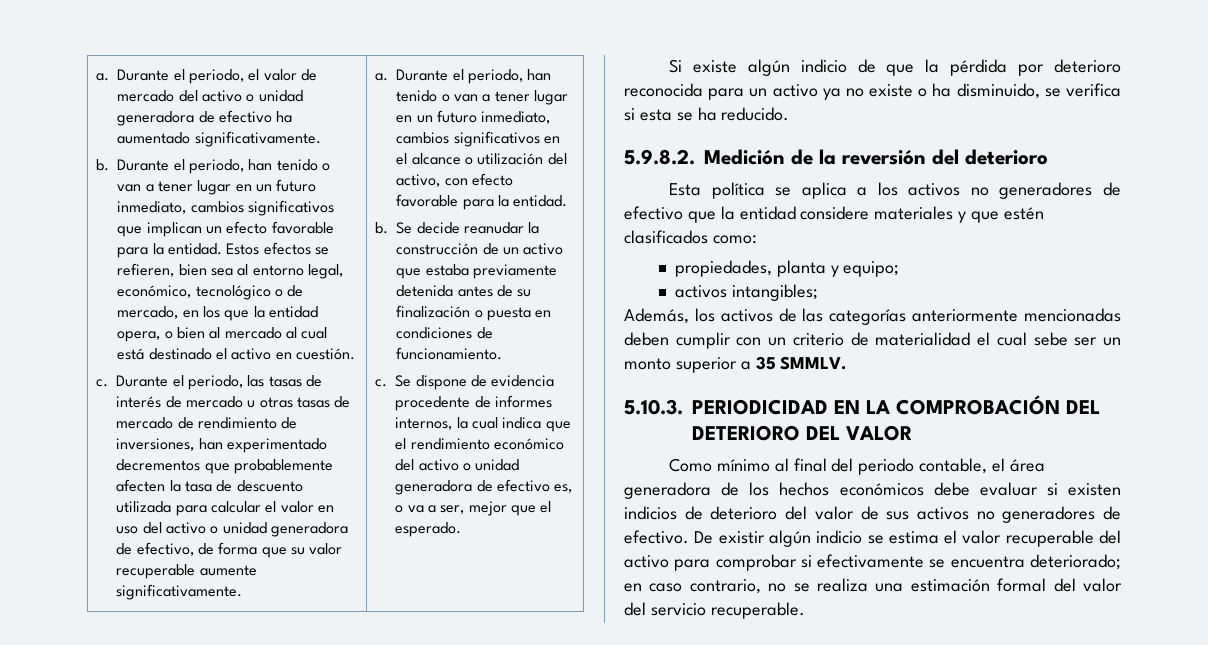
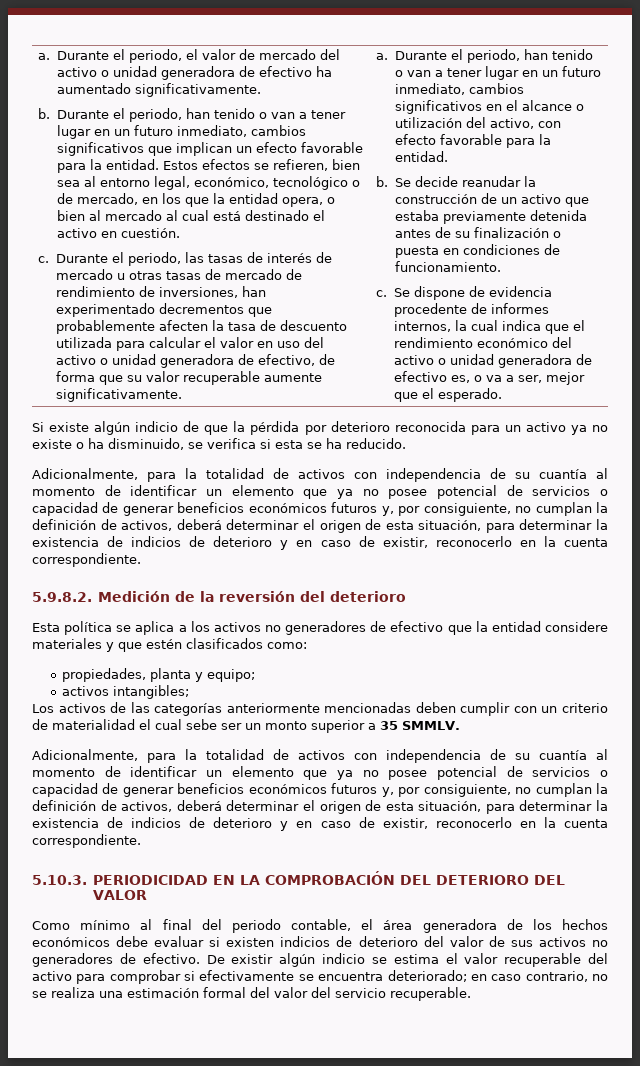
  Si existe algún indicio de que la pérdida por deterioro reconocida para un activo ya no existe o ha disminuido, se verifica si esta se ha reducido.
+ Adicionalmente, para la totalidad de activos con independencia de su cuantía al momento de identificar un elemento que ya no posee potencial de servicios o capacidad de generar beneficios económicos futuros y, por consiguiente, no cumplan la definición de activos, deberá determinar el origen de esta situación, para determinar la existencia de indicios de deterioro y en caso de existir, reconocerlo en la cuenta correspondiente.
- Además, los activos de las categorías anteriormente mencionadas deben cumplir con un criterio de materialidad el cual sebe ser un monto superior a 35 SMMLV.
+ Los activos de las categorías anteriormente mencionadas deben cumplir con un criterio de materialidad el cual sebe ser un monto superior a 35 SMMLV.
+ Adicionalmente, para la totalidad de activos con independencia de su cuantía al momento de identificar un elemento que ya no posee potencial de servicios o capacidad de generar beneficios económicos futuros y, por consiguiente, no cumplan la definición de activos, deberá determinar el origen de esta situación, para determinar la existencia de indicios de deterioro y en caso de existir, reconocerlo en la cuenta correspondiente.

